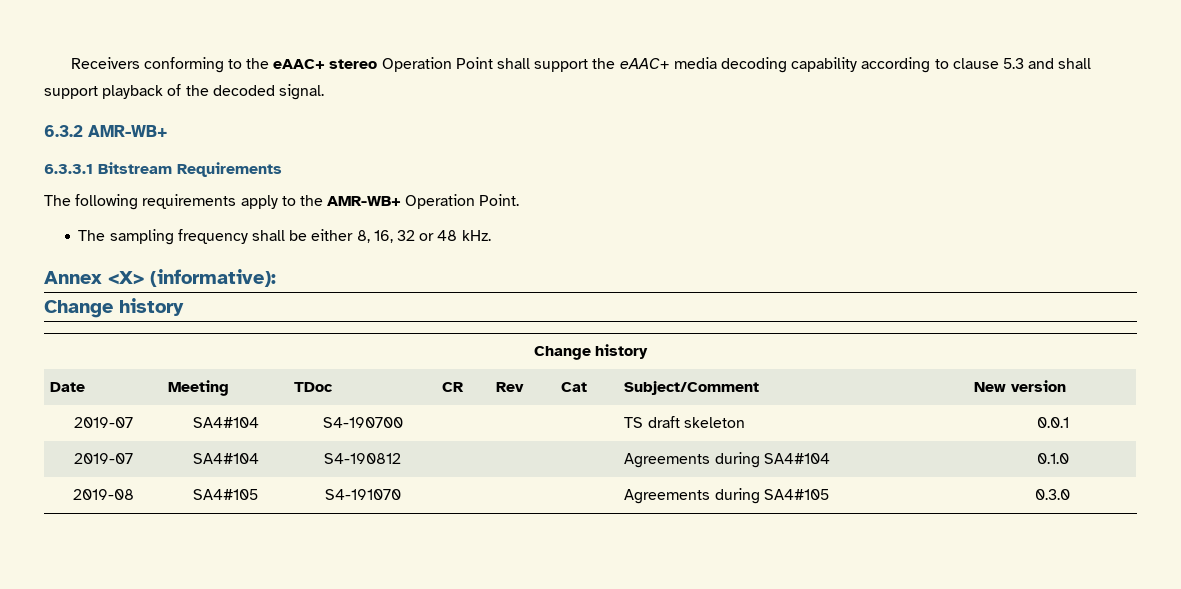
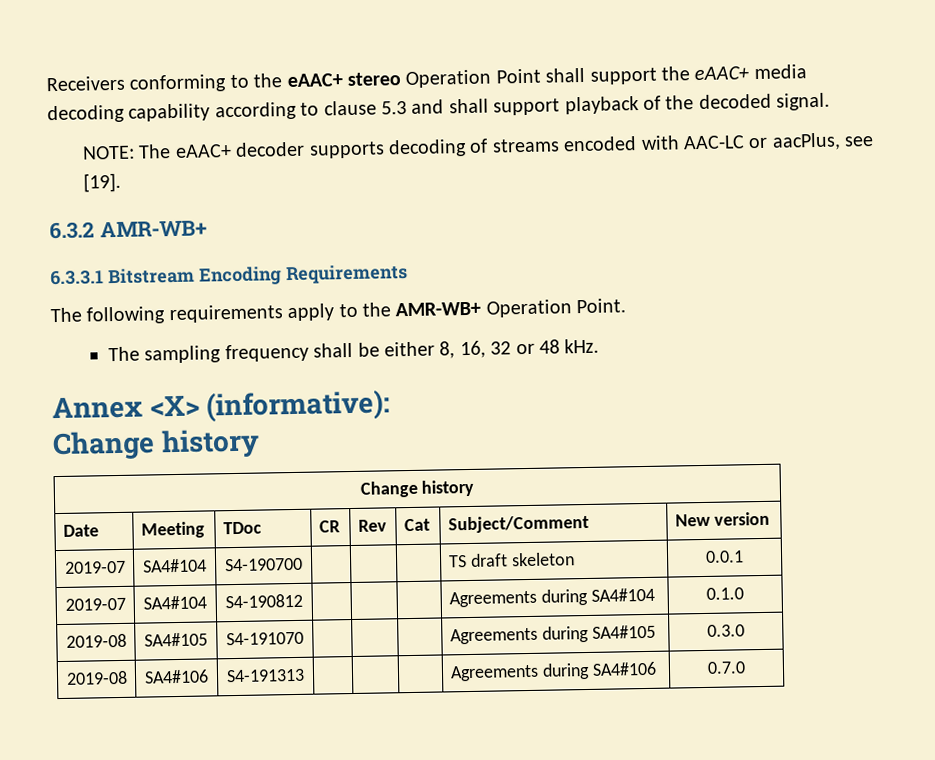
+ NOTE: The eAAC+ decoder supports decoding of streams encoded with AAC-LC or aacPlus, see [19].
- 6.3.3.1 Bitstream Requirements
+ 6.3.3.1 Bitstream Encoding Requirements
+ 2019-08 | SA4#106 | S4-191313 | | | | Agreements during SA4#106 | 0.7.0

